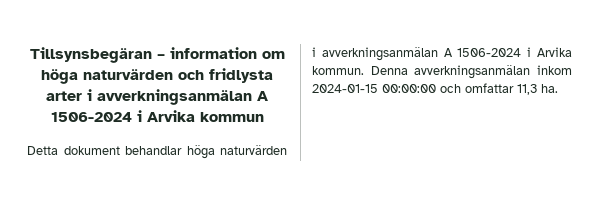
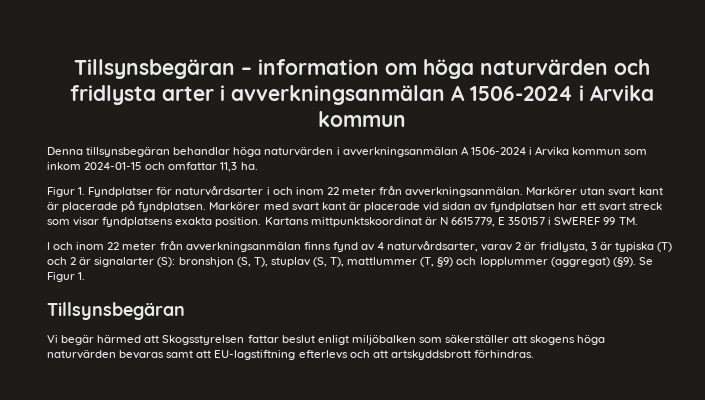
- Detta dokument behandlar höga naturvärden i avverkningsanmälan A 1506-2024 i Arvika kommun. Denna avverkningsanmälan inkom 2024-01-15 00:00:00 och omfattar 11,3 ha.
+ Denna tillsynsbegäran behandlar höga naturvärden i avverkningsanmälan A 1506-2024 i Arvika kommun som inkom 2024-01-15 och omfattar 11,3 ha.
+ Figur 1. Fyndplatser för naturvårdsarter i och inom 22 meter från avverkningsanmälan. Markörer utan svart kant är placerade på fyndplatsen. Markörer med svart kant är placerade vid sidan av fyndplatsen har ett svart streck som visar fyndplatsens exakta position. Kartans mittpunktskoordinat är N 6615779, E 350157 i SWEREF 99 TM.
+ I och inom 22 meter från avverkningsanmälan finns fynd av 4 naturvårdsarter, varav 2 är fridlysta, 3 är typiska (T) och 2 är signalarter (S): bronshjon (S, T), stuplav (S, T), mattlummer (T, §9) och lopplummer (aggregat) (§9). Se Figur 1.
+ Tillsynsbegäran
+ Vi begär härmed att Skogsstyrelsen fattar beslut enligt miljöbalken som säkerställer att skogens höga naturvärden bevaras samt att EU-lagstiftning efterlevs och att artskyddsbrott förhindras.

